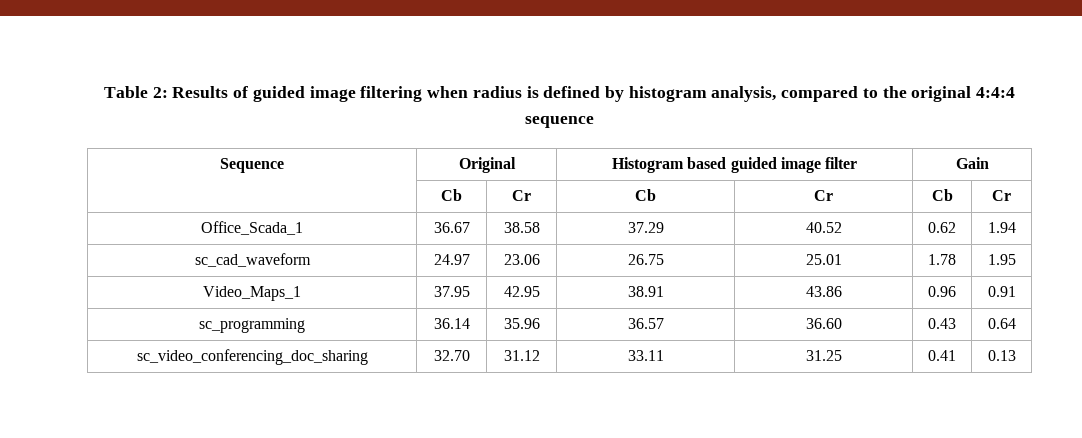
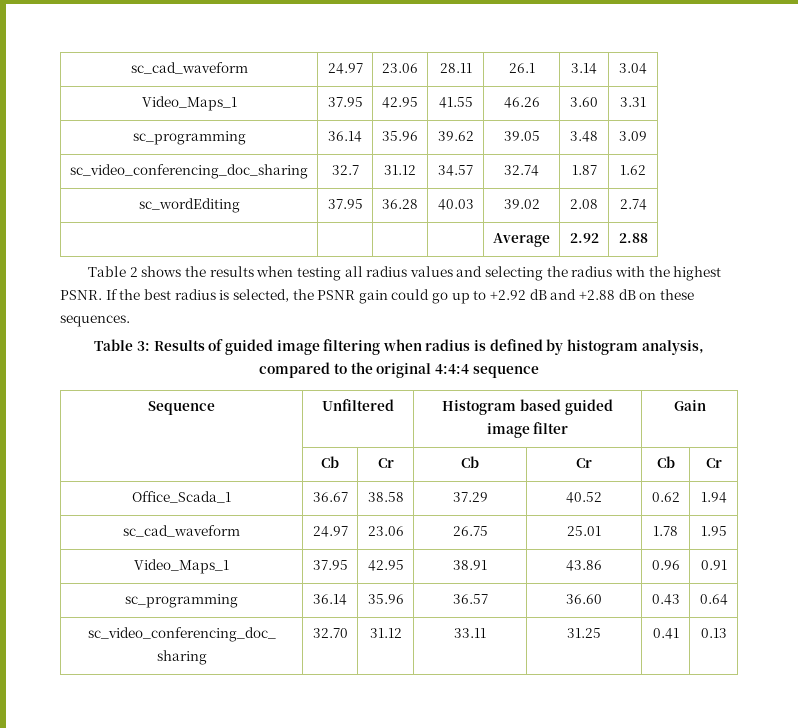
- Table 2: Results of guided image filtering when radius is defined by histogram analysis, compared to the original 4:4:4 sequence
+ sc_cad_waveform | 24.97 | 23.06 | 28.11 | 26.1 | 3.14 | 3.04
+ Video_Maps_1 | 37.95 | 42.95 | 41.55 | 46.26 | 3.60 | 3.31
+ sc_programming | 36.14 | 35.96 | 39.62 | 39.05 | 3.48 | 3.09
+ sc_video_conferencing_doc_sharing | 32.7 | 31.12 | 34.57 | 32.74 | 1.87 | 1.62
+ sc_wordEditing | 37.95 | 36.28 | 40.03 | 39.02 | 2.08 | 2.74
+ | | | | Average | 2.92 | 2.88
+ Table 2 shows the results when testing all radius values and selecting the radius with the highest PSNR. If the best radius is selected, the PSNR gain could go up to +2.92 dB and +2.88 dB on these sequences.
+ Table 3: Results of guided image filtering when radius is defined by histogram analysis, compared to the original 4:4:4 sequence
- Sequence | Original | Histogram based guided image filter | Gain
+ Sequence | Unfiltered | Histogram based guided image filter | Gain

